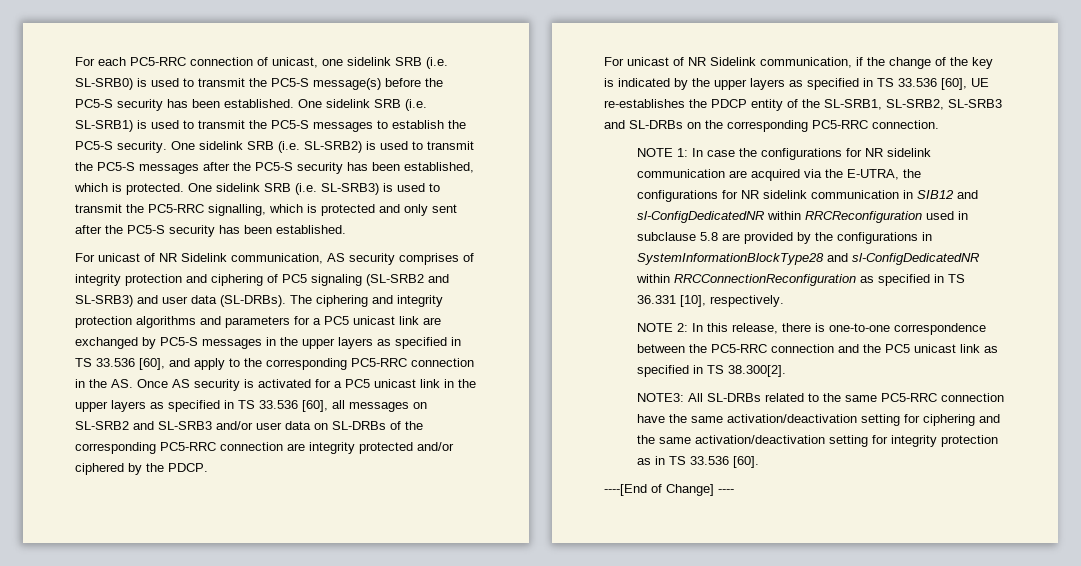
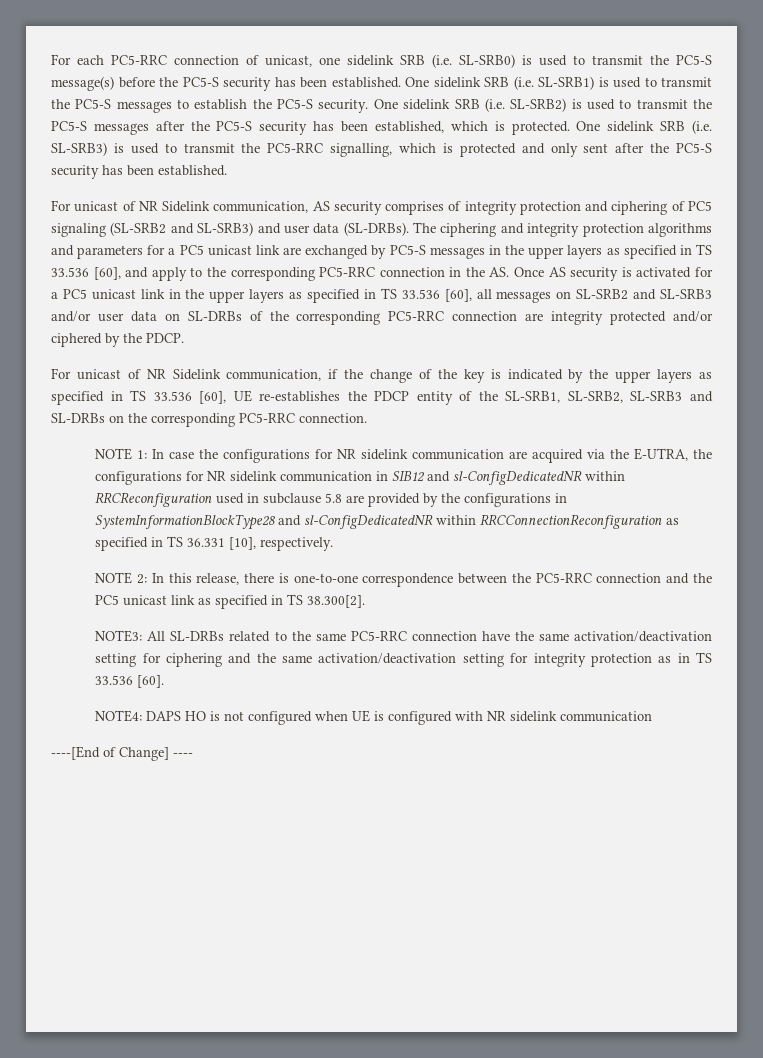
+ NOTE4: DAPS HO is not configured when UE is configured with NR sidelink communication

